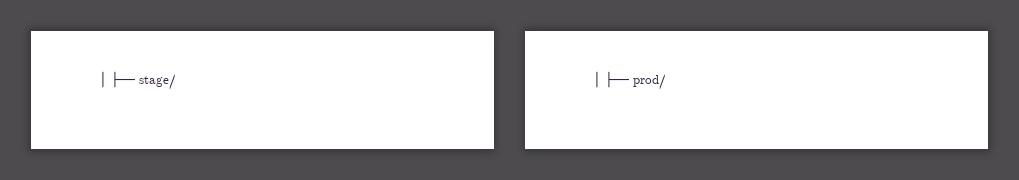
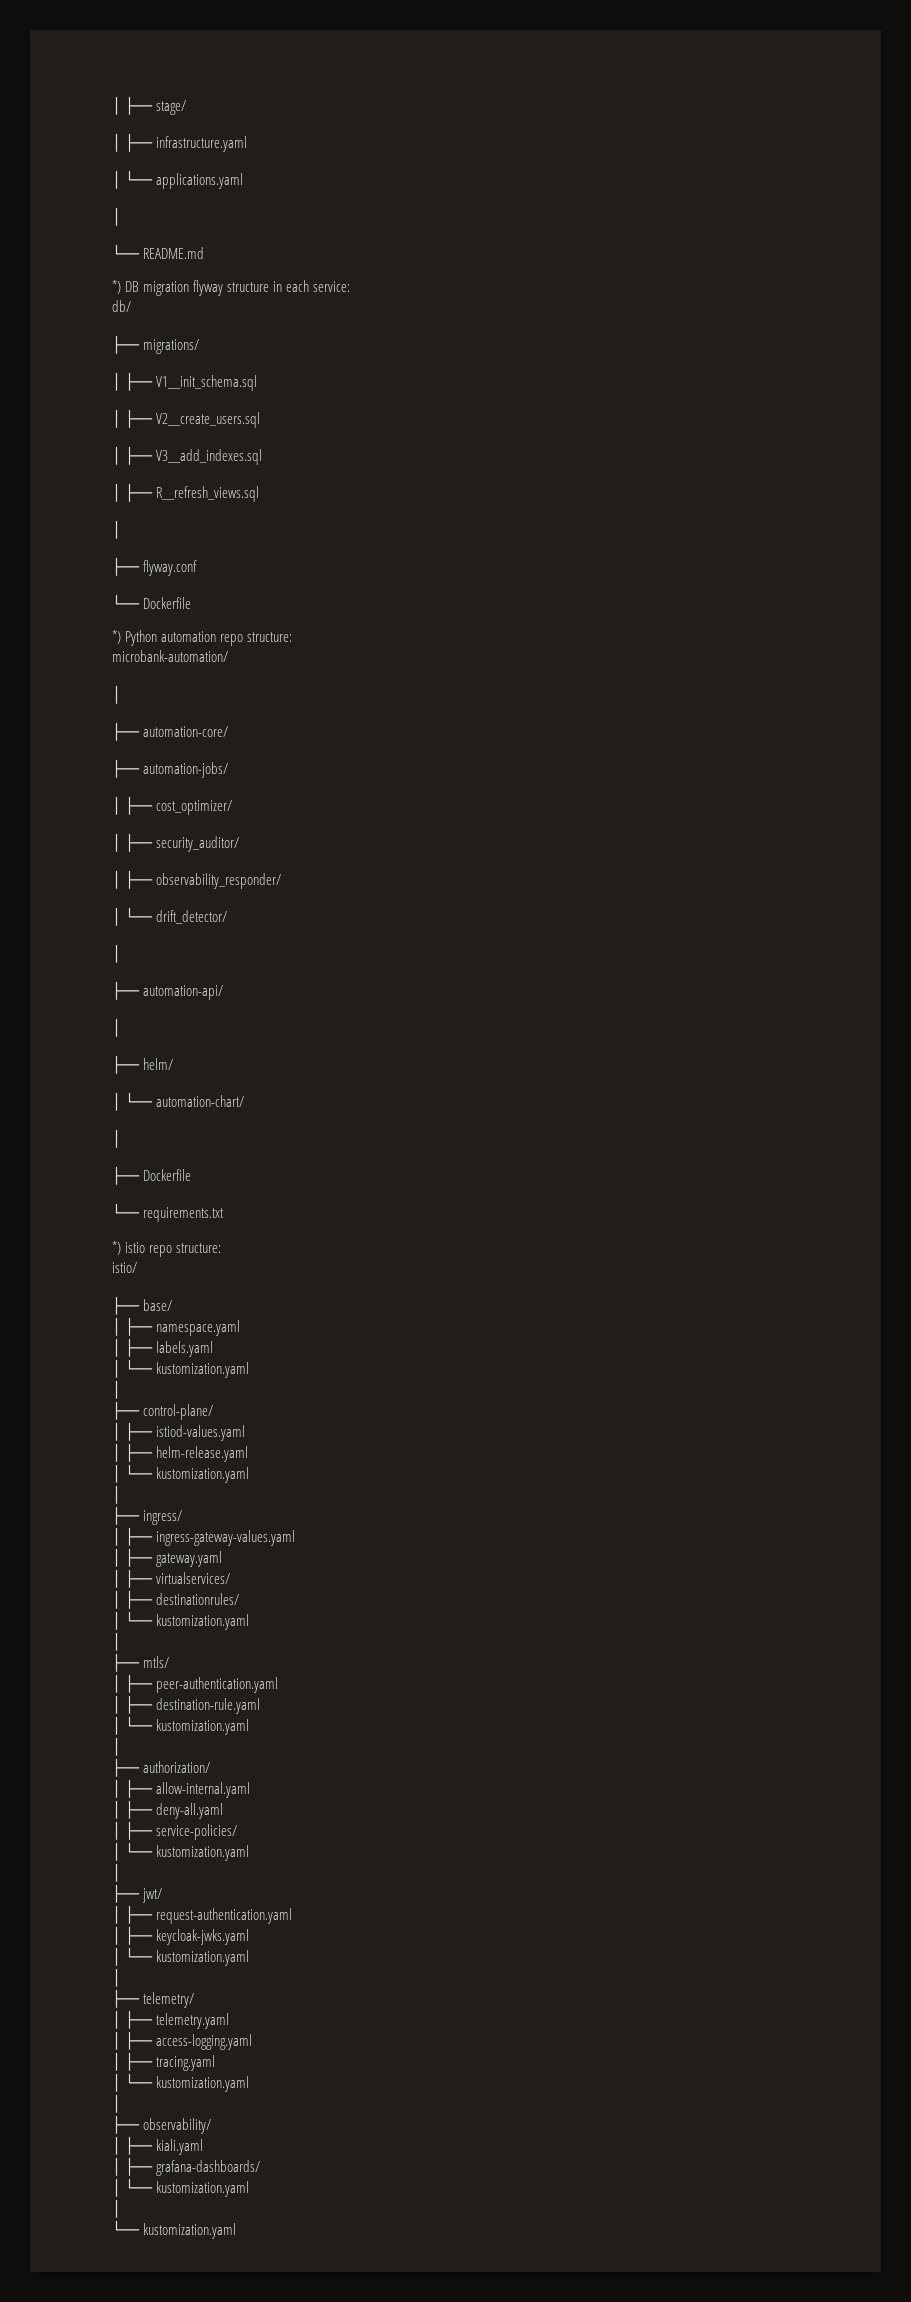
- │ ├── prod/
+ │ ├── infrastructure.yaml
+ │ └── applications.yaml
+ │
+ └── README.md
+ *) DB migration flyway structure in each service:
+ db/
+ ├── migrations/
+ │ ├── V1__init_schema.sql
+ │ ├── V2__create_users.sql
+ │ ├── V3__add_indexes.sql
+ │ ├── R__refresh_views.sql
+ │
+ ├── flyway.conf
+ └── Dockerfile
+ *) Python automation repo structure:
+ microbank-automation/
+ │
+ ├── automation-core/
+ ├── automation-jobs/
+ │ ├── cost_optimizer/
+ │ ├── security_auditor/
+ │ ├── observability_responder/
+ │ └── drift_detector/
+ │
+ ├── automation-api/
+ │
+ ├── helm/
+ │ └── automation-chart/
+ │
+ ├── Dockerfile
+ └── requirements.txt
+ *) istio repo structure:
+ istio/
+ ├── base/
+ │ ├── namespace.yaml
+ │ ├── labels.yaml
+ │ └── kustomization.yaml
+ │
+ ├── control-plane/
+ │ ├── istiod-values.yaml
+ │ ├── helm-release.yaml
+ │ └── kustomization.yaml
+ │
+ ├── ingress/
+ │ ├── ingress-gateway-values.yaml
+ │ ├── gateway.yaml
+ │ ├── virtualservices/
+ │ ├── destinationrules/
+ │ └── kustomization.yaml
+ │
+ ├── mtls/
+ │ ├── peer-authentication.yaml
+ │ ├── destination-rule.yaml
+ │ └── kustomization.yaml
+ │
+ ├── authorization/
+ │ ├── allow-internal.yaml
+ │ ├── deny-all.yaml
+ │ ├── service-policies/
+ │ └── kustomization.yaml
+ │
+ ├── jwt/
+ │ ├── request-authentication.yaml
+ │ ├── keycloak-jwks.yaml
+ │ └── kustomization.yaml
+ │
+ ├── telemetry/
+ │ ├── telemetry.yaml
+ │ ├── access-logging.yaml
+ │ ├── tracing.yaml
+ │ └── kustomization.yaml
+ │
+ ├── observability/
+ │ ├── kiali.yaml
+ │ ├── grafana-dashboards/
+ │ └── kustomization.yaml
+ │
+ └── kustomization.yaml

